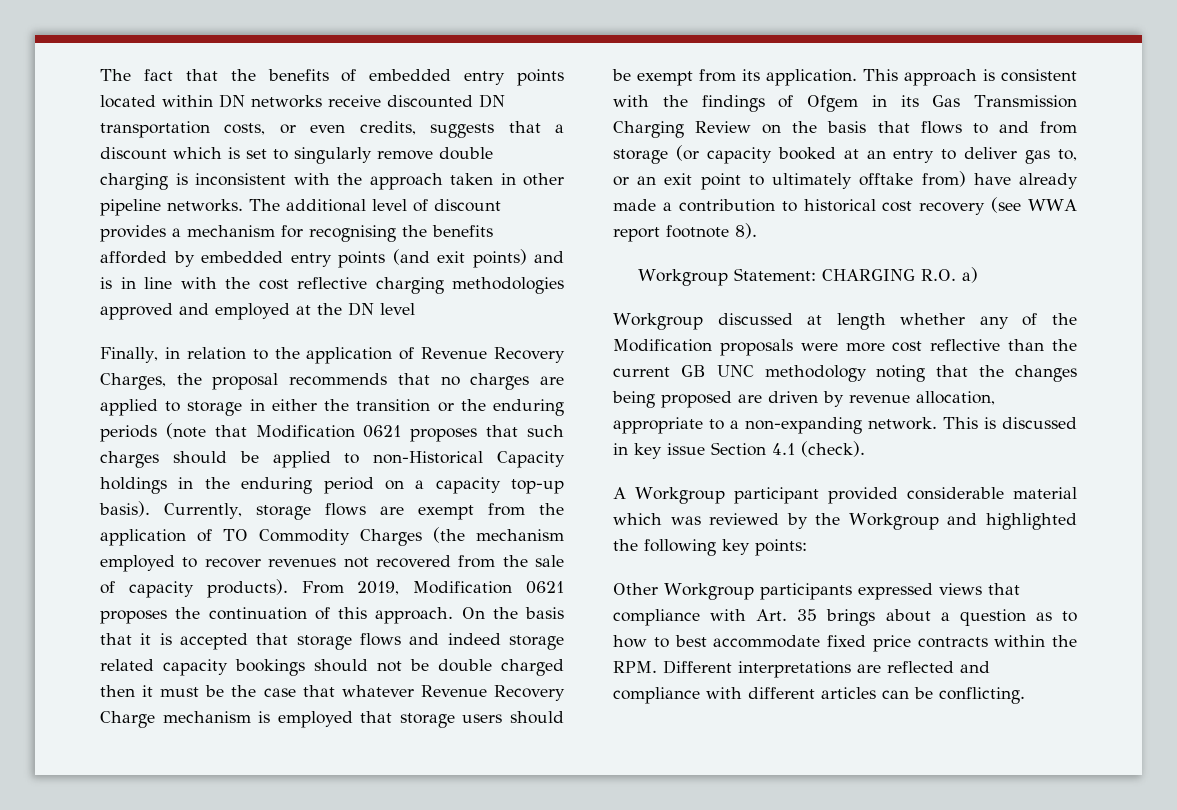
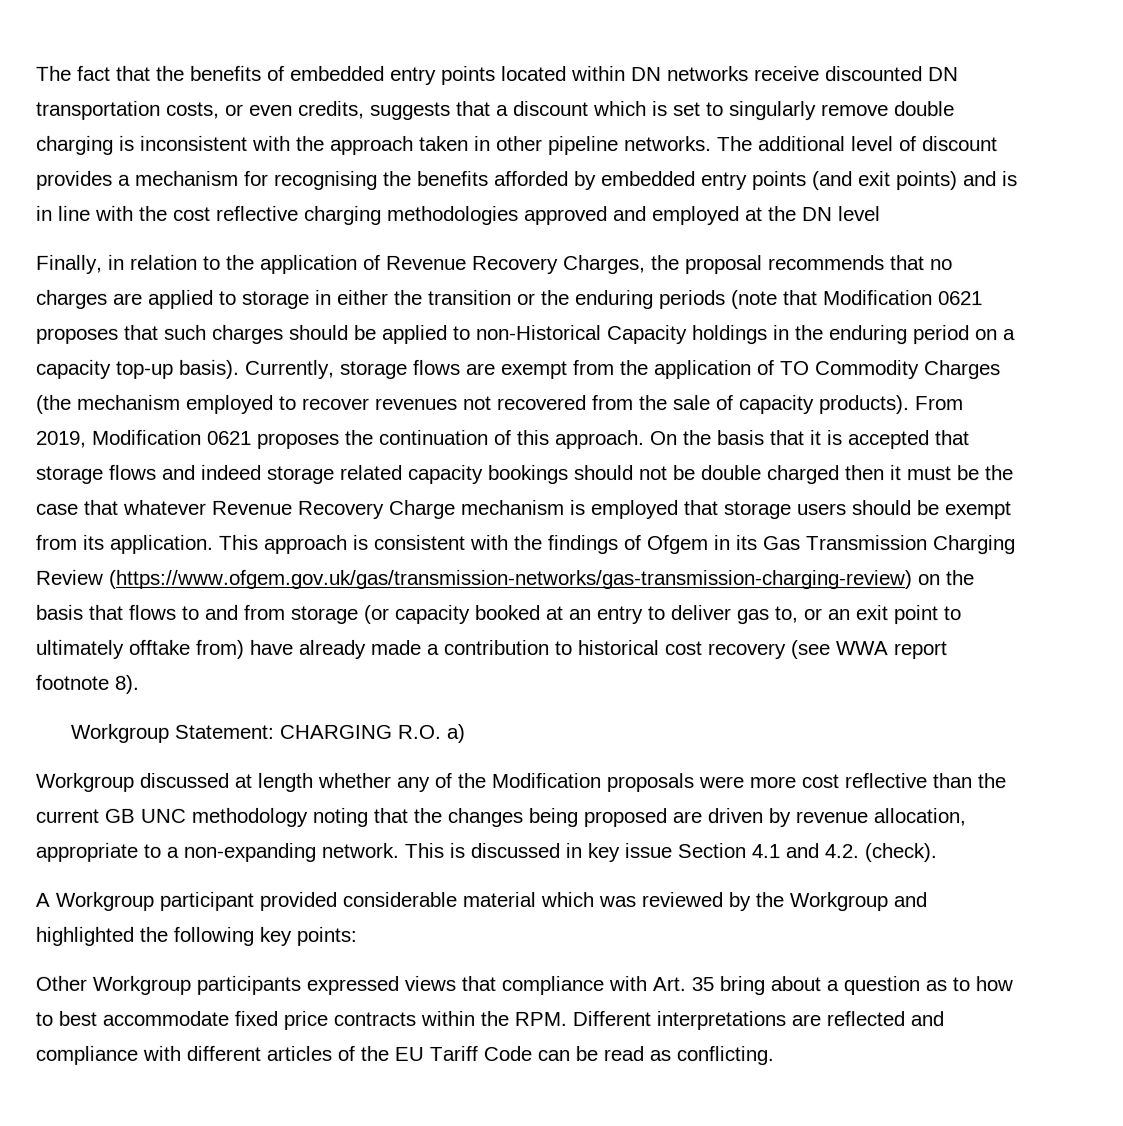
- This approach is consistent with the findings of Ofgem in its Gas Transmission Charging Review on the basis that flows to and from storage (or capacity booked at an entry to deliver gas to, or an exit point to ultimately offtake from) have already made a contribution to historical cost recovery (see WWA report footnote 8).
+ This approach is consistent with the findings of Ofgem in its Gas Transmission Charging Review (https://www.ofgem.gov.uk/gas/transmission-networks/gas-transmission-charging-review) on the basis that flows to and from storage (or capacity booked at an entry to deliver gas to, or an exit point to ultimately offtake from) have already made a contribution to historical cost recovery (see WWA report footnote 8).
- This is discussed in key issue Section 4.1 (check).
+ This is discussed in key issue Section 4.1 and 4.2. (check).
- Other Workgroup participants expressed views that compliance with Art. 35 brings about a question as to how to best accommodate fixed price contracts within the RPM. Different interpretations are reflected and compliance with different articles can be conflicting.
+ Other Workgroup participants expressed views that compliance with Art. 35 bring about a question as to how to best accommodate fixed price contracts within the RPM. Different interpretations are reflected and compliance with different articles of the EU Tariff Code can be read as conflicting.

